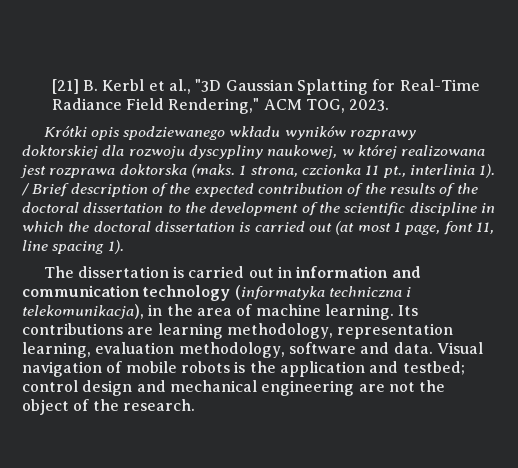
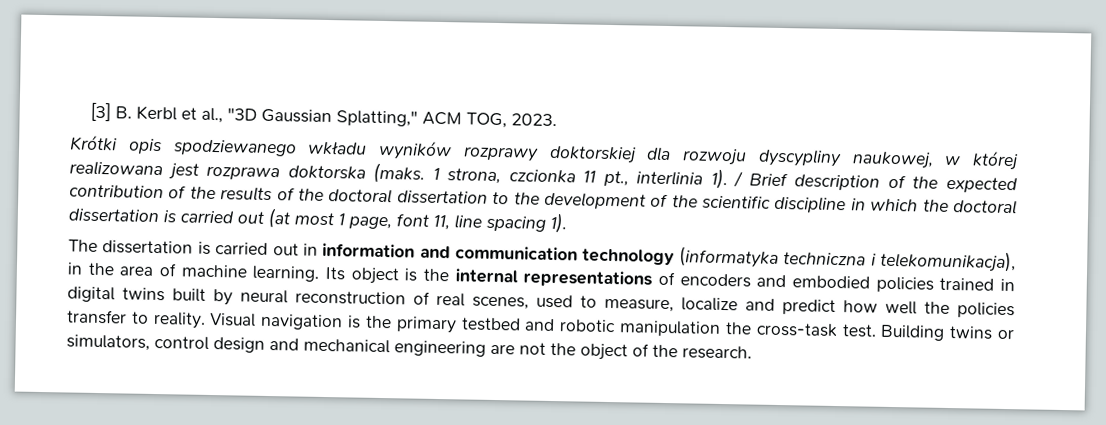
- [21] B. Kerbl et al., "3D Gaussian Splatting for Real-Time Radiance Field Rendering," ACM TOG, 2023.
+ [3] B. Kerbl et al., "3D Gaussian Splatting," ACM TOG, 2023.
- Its contributions are learning methodology, representation learning, evaluation methodology, software and data. Visual navigation of mobile robots is the application and testbed; control design and mechanical engineering are not the object of the research.
+ Its object is the internal representations of encoders and embodied policies trained in digital twins built by neural reconstruction of real scenes, used to measure, localize and predict how well the policies transfer to reality. Visual navigation is the primary testbed and robotic manipulation the cross-task test. Building twins or simulators, control design and mechanical engineering are not the object of the research.

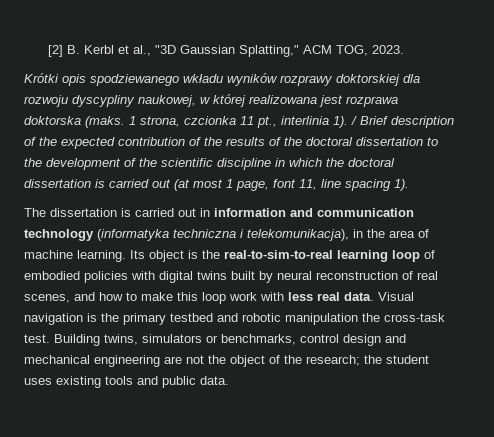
- [3] B. Kerbl et al., "3D Gaussian Splatting," ACM TOG, 2023.
+ [2] B. Kerbl et al., "3D Gaussian Splatting," ACM TOG, 2023.
- Its object is the internal representations of encoders and embodied policies trained in digital twins built by neural reconstruction of real scenes, used to measure, localize and predict how well the policies transfer to reality.
+ Its object is the real-to-sim-to-real learning loop of embodied policies with digital twins built by neural reconstruction of real scenes, and how to make this loop work with less real data.
- Building twins or simulators, control design and mechanical engineering are not the object of the research.
+ Building twins, simulators or benchmarks, control design and mechanical engineering are not the object of the research; the student uses existing tools and public data.

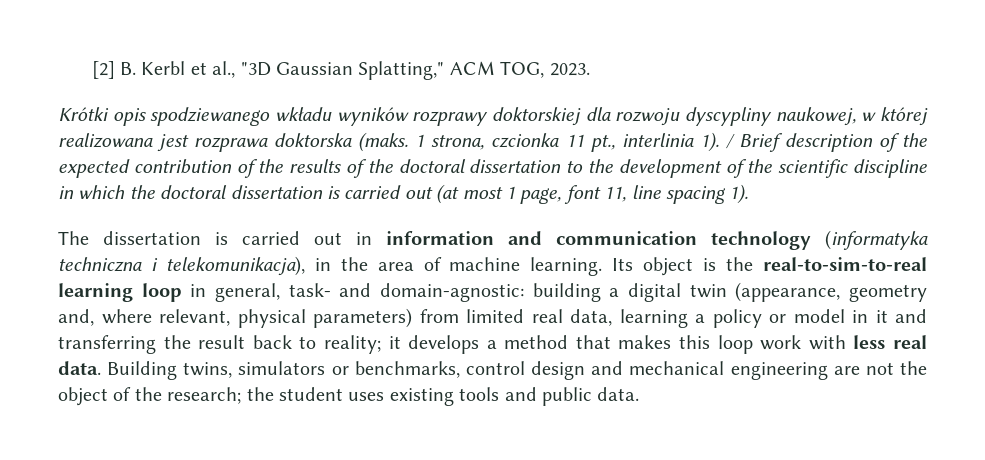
- Its object is the real-to-sim-to-real learning loop of embodied policies with digital twins built by neural reconstruction of real scenes, and how to make this loop work with less real data.
+ Its object is the real-to-sim-to-real learning loop in general, task- and domain-agnostic: building a digital twin (appearance, geometry and, where relevant, physical parameters) from limited real data, learning a policy or model in it and transferring the result back to reality; it develops a method that makes this loop work with less real data.
- Visual navigation is the primary testbed and robotic manipulation the cross-task test.

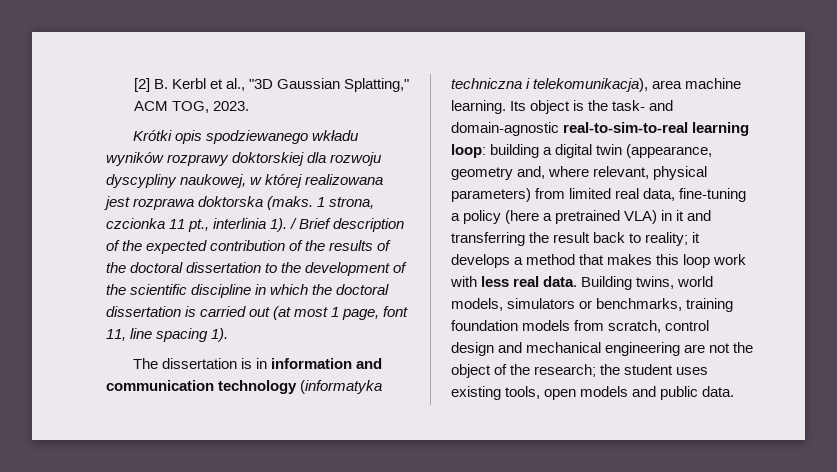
- The dissertation is carried out in information and communication technology (informatyka techniczna i telekomunikacja), in the area of machine learning.
+ The dissertation is in information and communication technology (informatyka techniczna i telekomunikacja), area machine learning.
- Its object is the real-to-sim-to-real learning loop in general, task- and domain-agnostic: building a digital twin (appearance, geometry and, where relevant, physical parameters) from limited real data, learning a policy or model in it and transferring the result back to reality; it develops a method that makes this loop work with less real data.
+ Its object is the task- and domain-agnostic real-to-sim-to-real learning loop: building a digital twin (appearance, geometry and, where relevant, physical parameters) from limited real data, fine-tuning a policy (here a pretrained VLA) in it and transferring the result back to reality; it develops a method that makes this loop work with less real data.
- Building twins, simulators or benchmarks, control design and mechanical engineering are not the object of the research; the student uses existing tools and public data.
+ Building twins, world models, simulators or benchmarks, training foundation models from scratch, control design and mechanical engineering are not the object of the research; the student uses existing tools, open models and public data.

